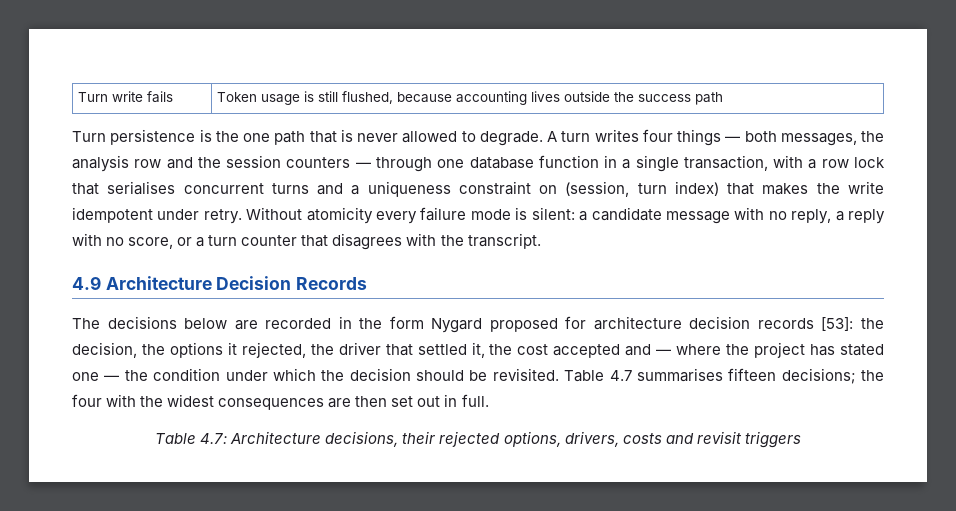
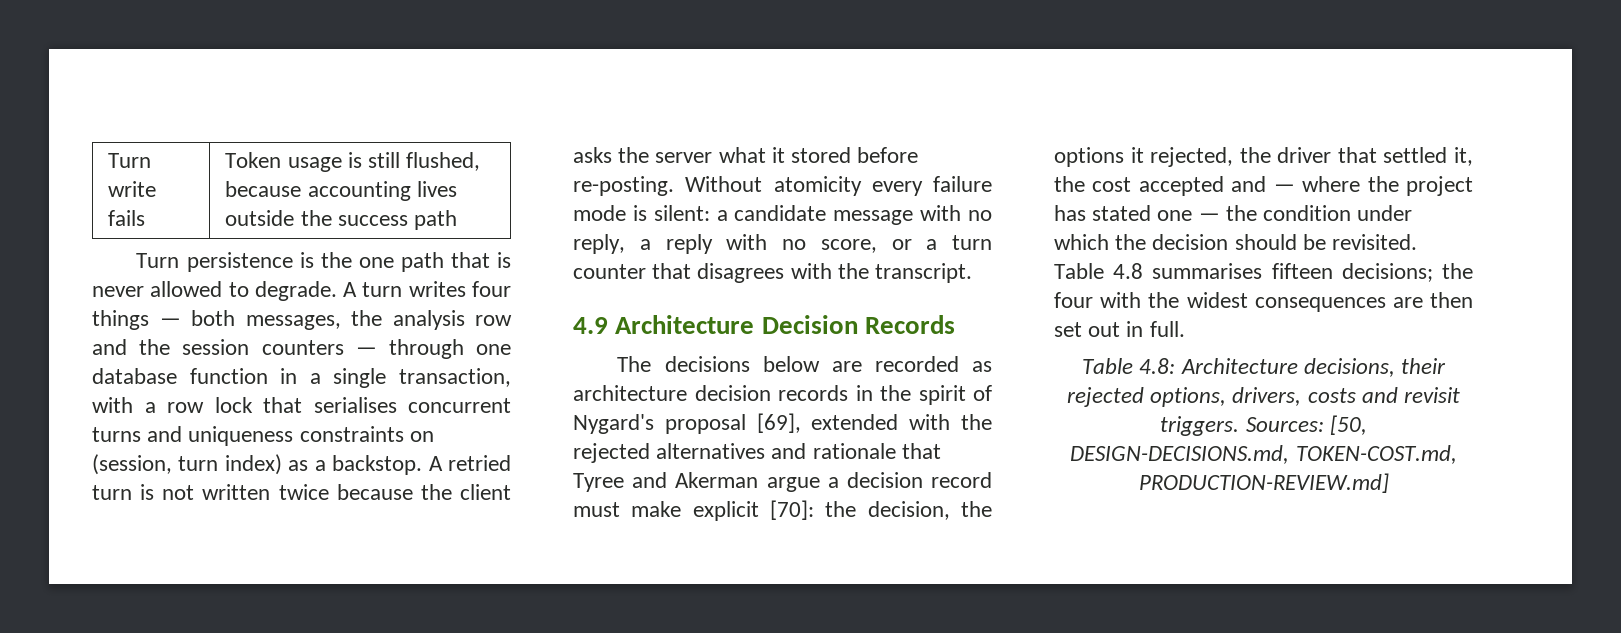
- A turn writes four things — both messages, the analysis row and the session counters — through one database function in a single transaction, with a row lock that serialises concurrent turns and a uniqueness constraint on (session, turn index) that makes the write idempotent under retry.
+ A turn writes four things — both messages, the analysis row and the session counters — through one database function in a single transaction, with a row lock that serialises concurrent turns and uniqueness constraints on (session, turn index) as a backstop. A retried turn is not written twice because the client asks the server what it stored before re-posting.
- The decisions below are recorded in the form Nygard proposed for architecture decision records [53]: the decision, the options it rejected, the driver that settled it, the cost accepted and — where the project has stated one — the condition under which the decision should be revisited.
+ The decisions below are recorded as architecture decision records in the spirit of Nygard's proposal [69], extended with the rejected alternatives and rationale that Tyree and Akerman argue a decision record must make explicit [70]: the decision, the options it rejected, the driver that settled it, the cost accepted and — where the project has stated one — the condition under which the decision should be revisited.
- Table 4.7 summarises fifteen decisions; the four with the widest consequences are then set out in full.
+ Table 4.8 summarises fifteen decisions; the four with the widest consequences are then set out in full.
- Table 4.7: Architecture decisions, their rejected options, drivers, costs and revisit triggers
+ Table 4.8: Architecture decisions, their rejected options, drivers, costs and revisit triggers. Sources: [50, DESIGN-DECISIONS.md, TOKEN-COST.md, PRODUCTION-REVIEW.md]

